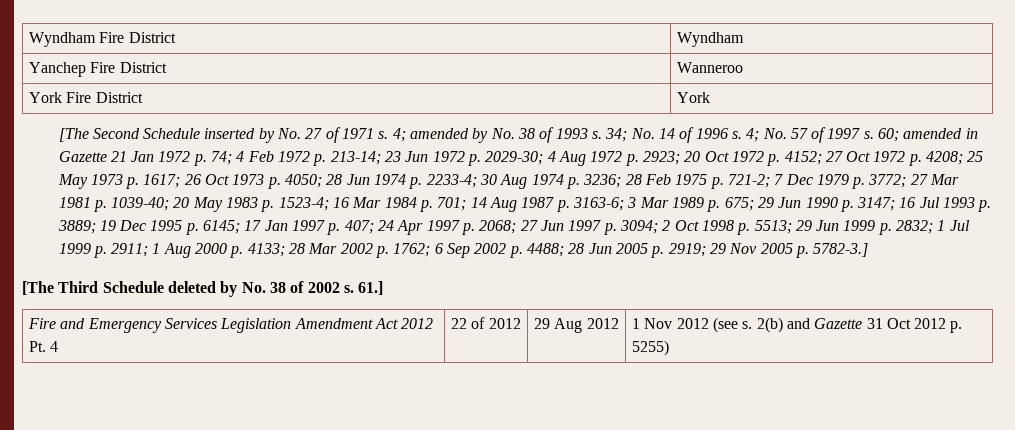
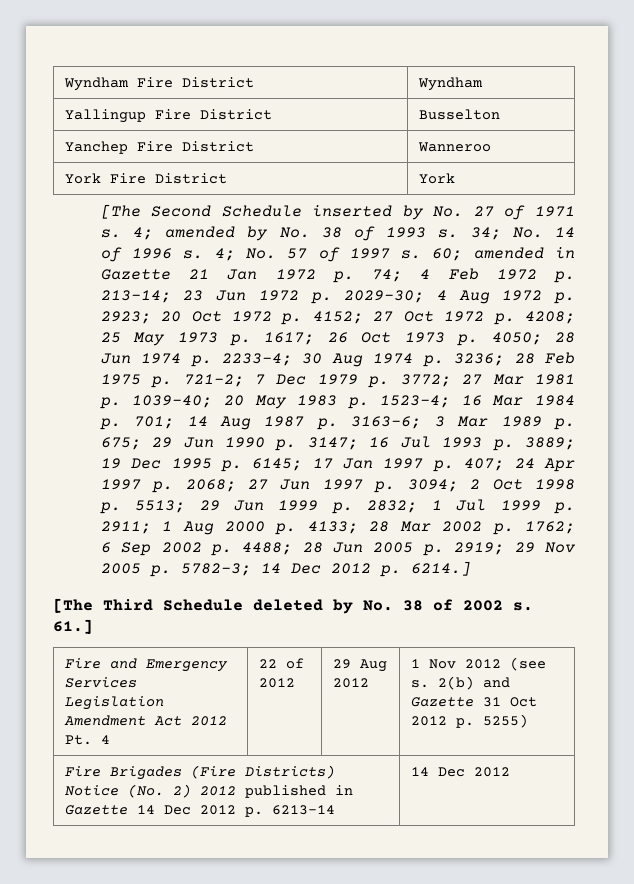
+ Yallingup Fire District | Busselton
- 29 Nov 2005 p. 5782-3.]
+ 29 Nov 2005 p. 5782-3; 14 Dec 2012 p. 6214.]
+ Fire Brigades (Fire Districts) Notice (No. 2) 2012 published in Gazette 14 Dec 2012 p. 6213-14 | 14 Dec 2012

